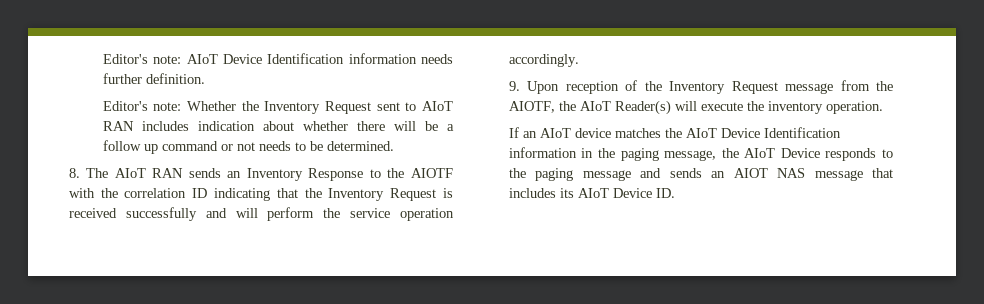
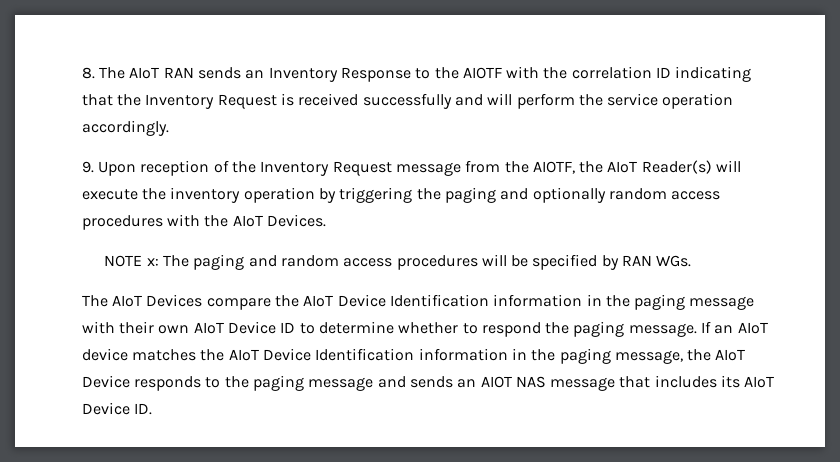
- Editor's note: AIoT Device Identification information needs further definition.
- Editor's note: Whether the Inventory Request sent to AIoT RAN includes indication about whether there will be a follow up command or not needs to be determined.
- 9. Upon reception of the Inventory Request message from the AIOTF, the AIoT Reader(s) will execute the inventory operation.
- If an AIoT device matches the AIoT Device Identification information in the paging message, the AIoT Device responds to the paging message and sends an AIOT NAS message that includes its AIoT Device ID.
+ 9. Upon reception of the Inventory Request message from the AIOTF, the AIoT Reader(s) will execute the inventory operation by triggering the paging and optionally random access procedures with the AIoT Devices.
+ NOTE x: The paging and random access procedures will be specified by RAN WGs.
+ The AIoT Devices compare the AIoT Device Identification information in the paging message with their own AIoT Device ID to determine whether to respond the paging message. If an AIoT device matches the AIoT Device Identification information in the paging message, the AIoT Device responds to the paging message and sends an AIOT NAS message that includes its AIoT Device ID.

